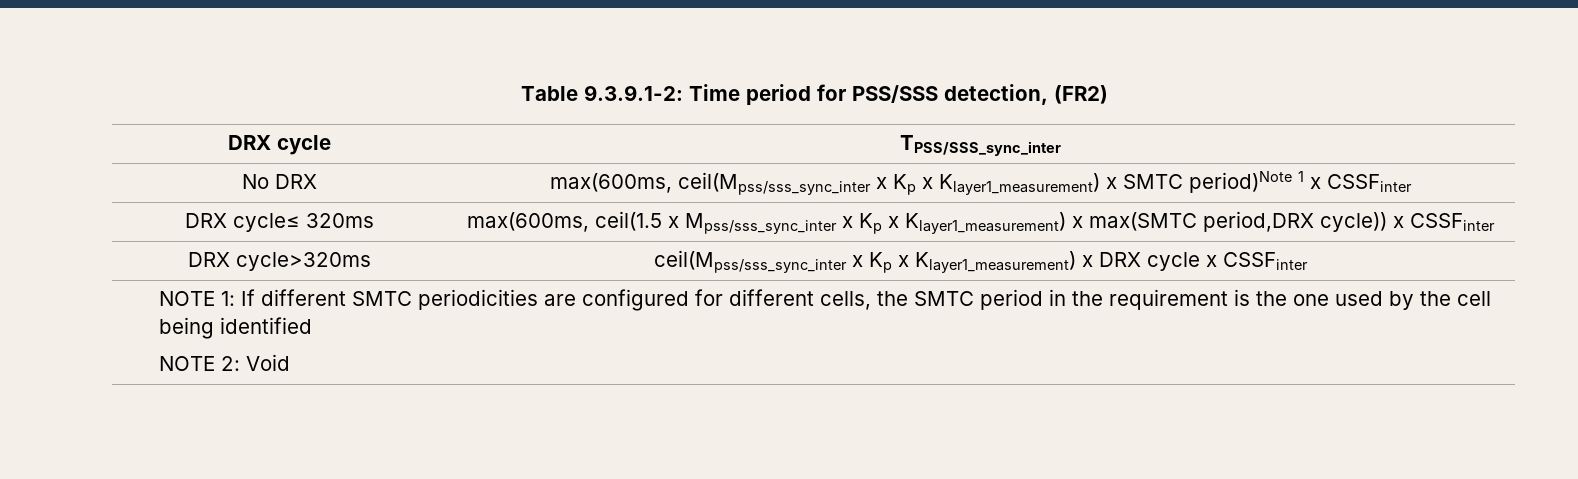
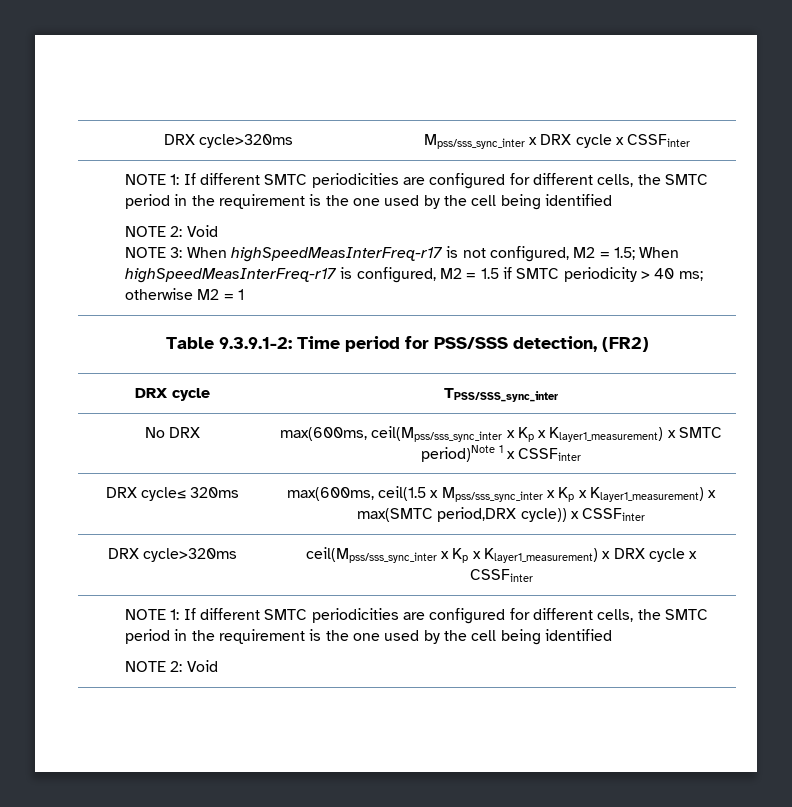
+ DRX cycle>320ms | Mpss/sss_sync_inter x DRX cycle x CSSFinter
+ NOTE 1: If different SMTC periodicities are configured for different cells, the SMTC period in the requirement is the one used by the cell being identified
+ NOTE 2: Void
+ NOTE 3: When highSpeedMeasInterFreq-r17 is not configured, M2 = 1.5; When highSpeedMeasInterFreq-r17 is configured, M2 = 1.5 if SMTC periodicity > 40 ms; otherwise M2 = 1

